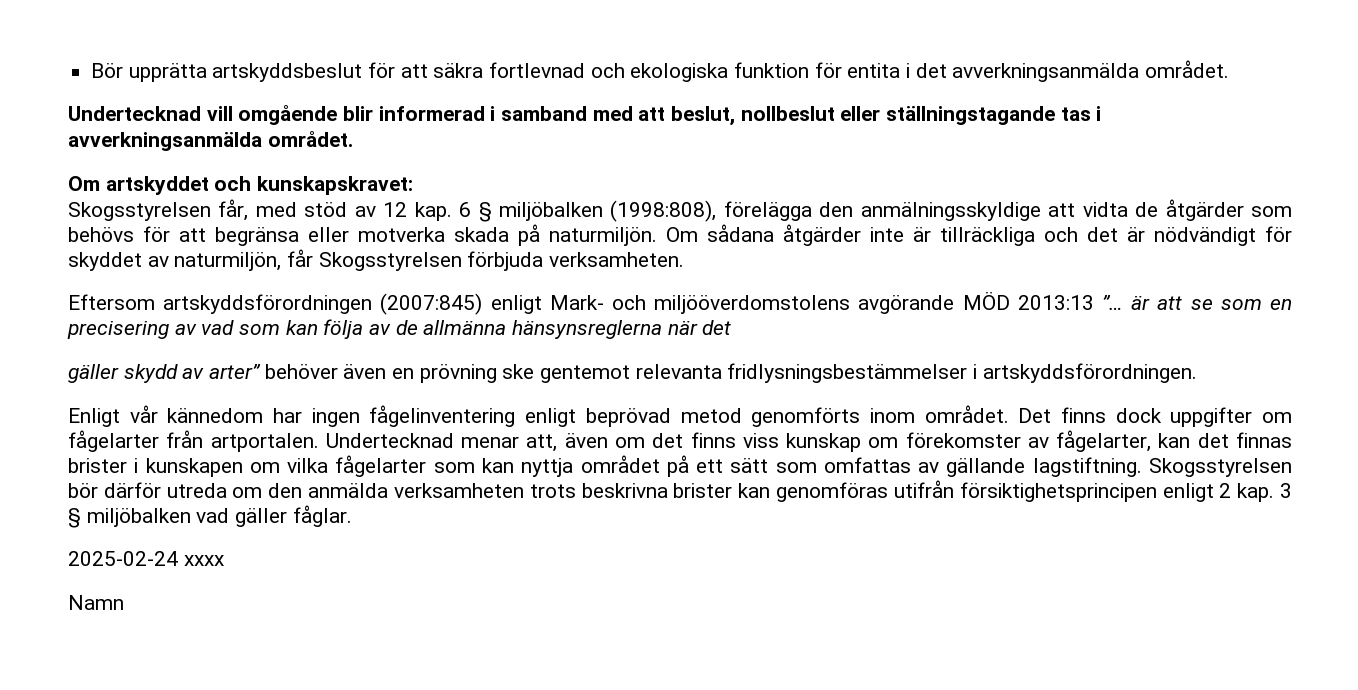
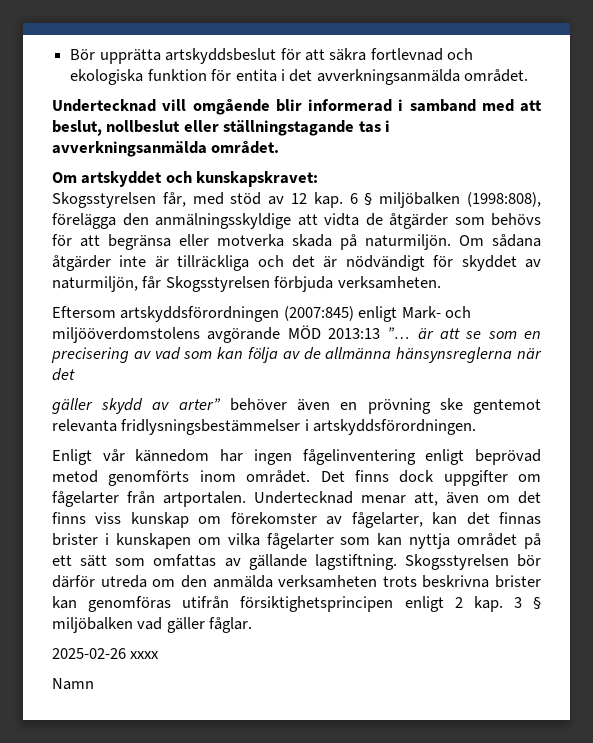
- 2025-02-24 xxxx
+ 2025-02-26 xxxx

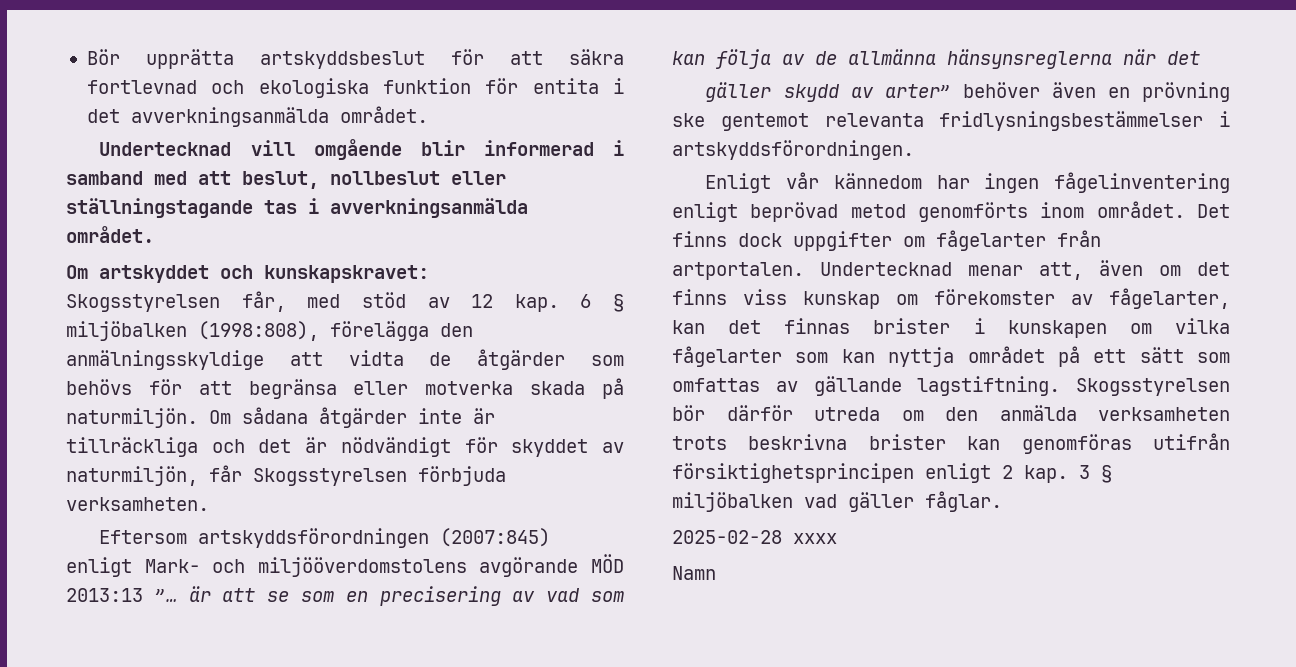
- 2025-02-26 xxxx
+ 2025-02-28 xxxx

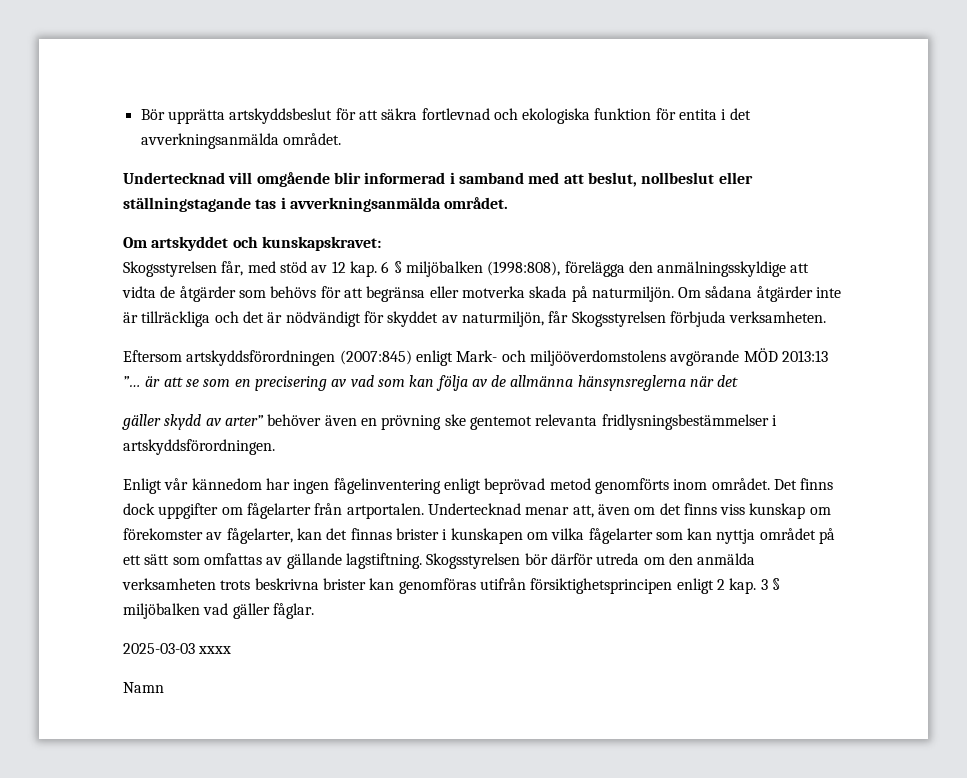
- 2025-02-28 xxxx
+ 2025-03-03 xxxx

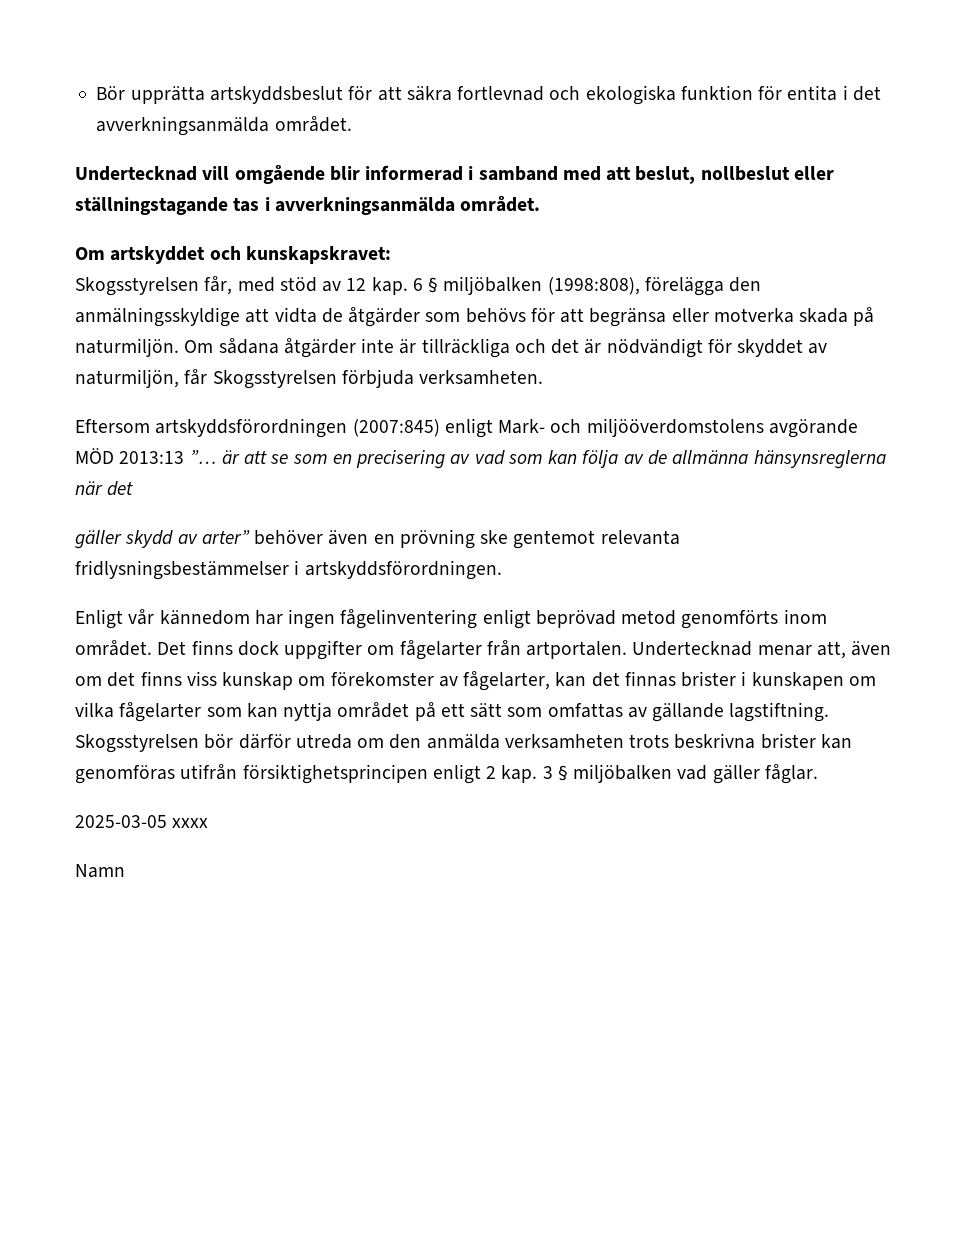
- 2025-03-03 xxxx
+ 2025-03-05 xxxx

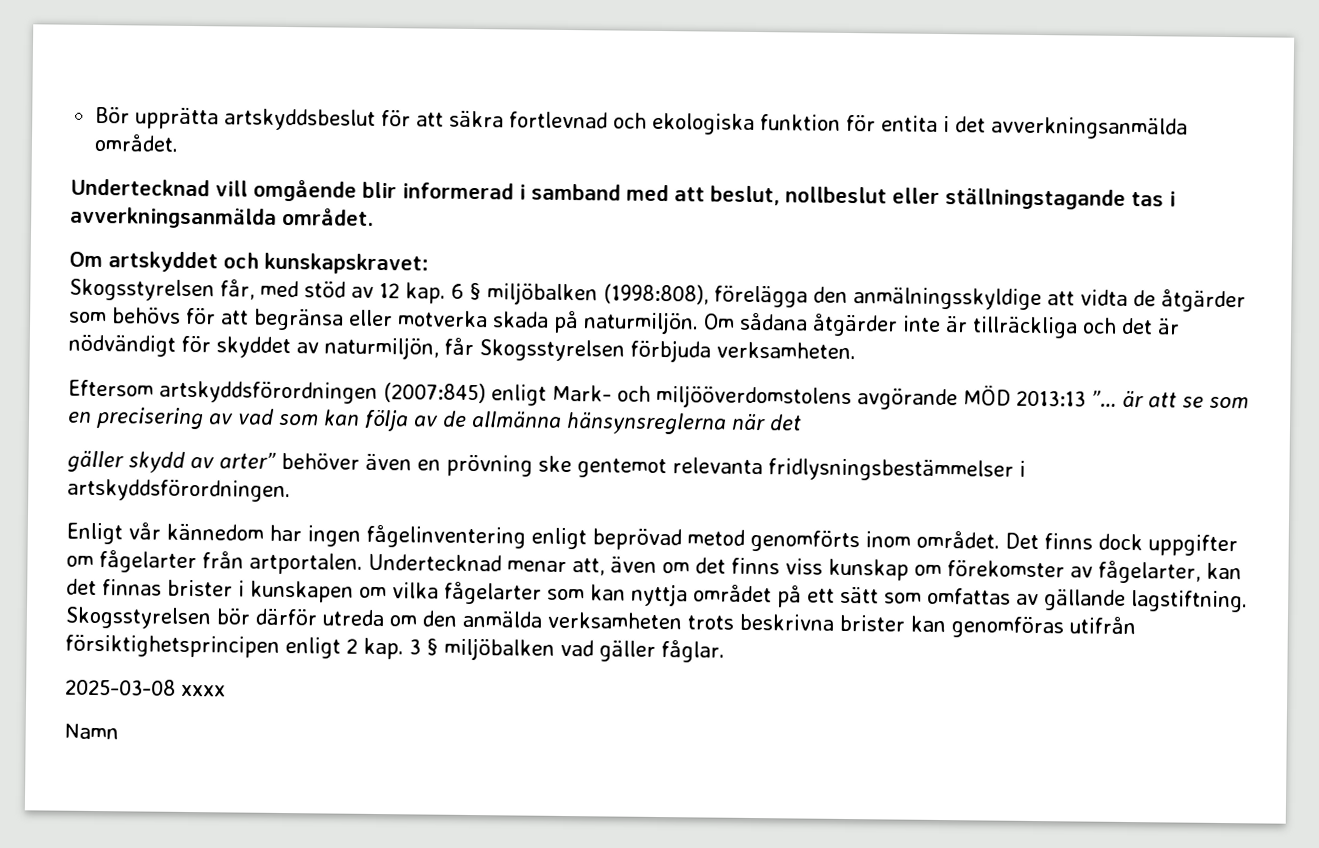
- 2025-03-05 xxxx
+ 2025-03-08 xxxx

